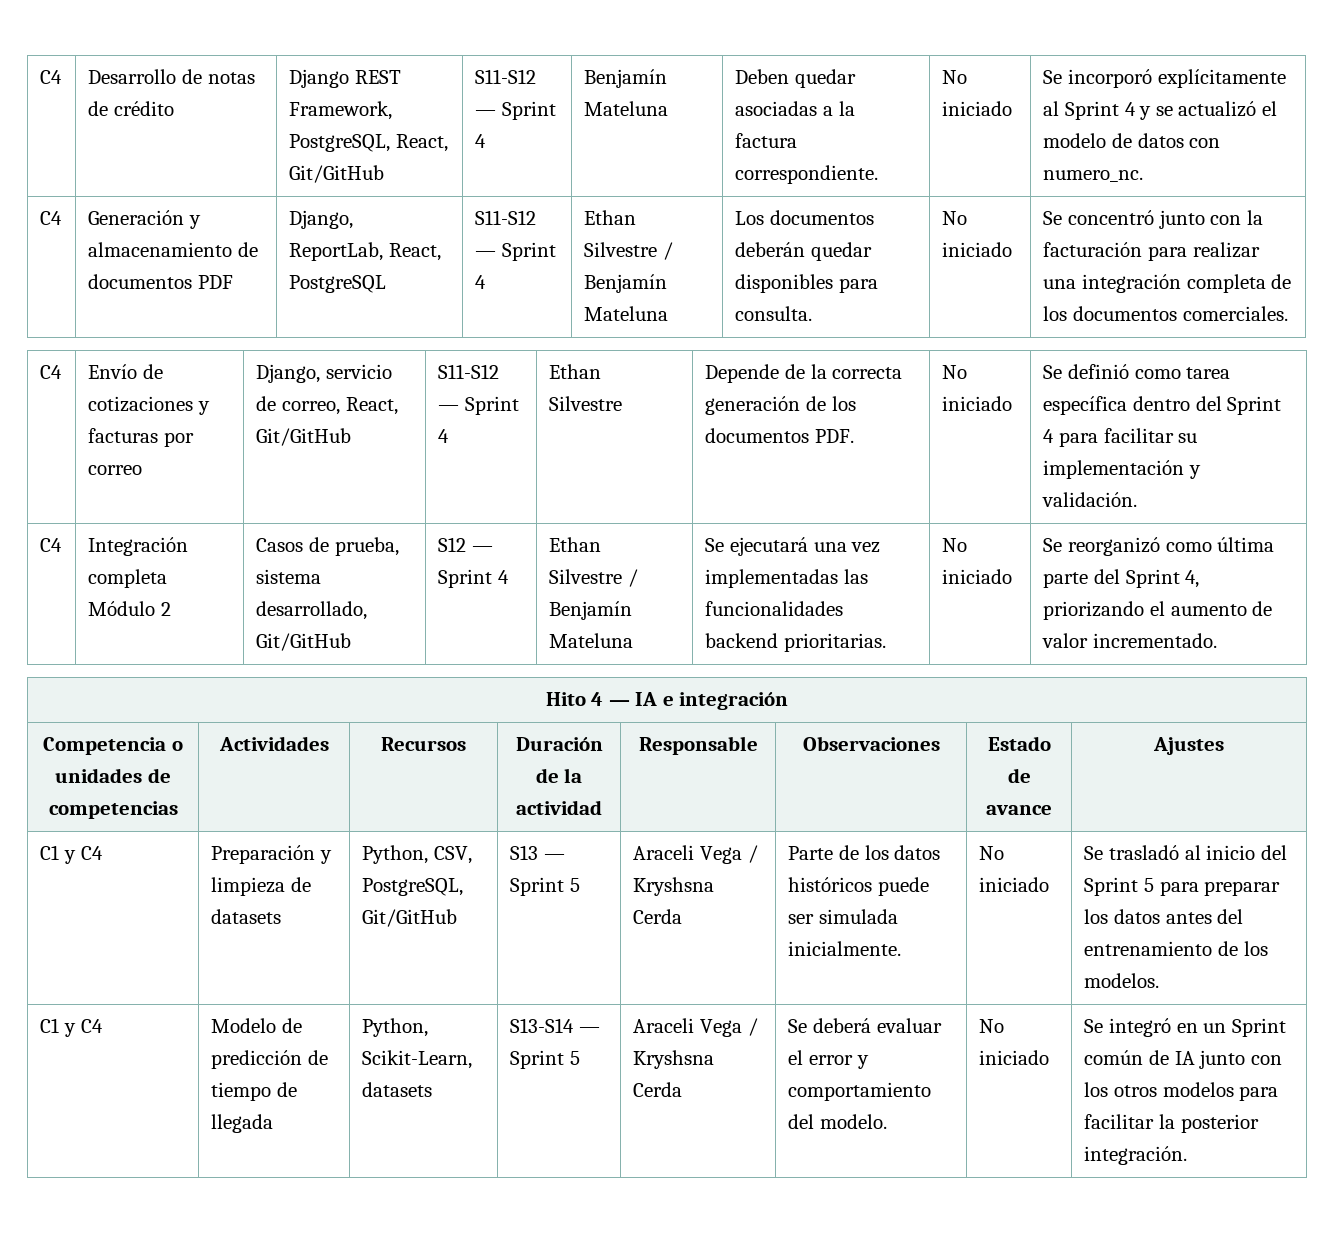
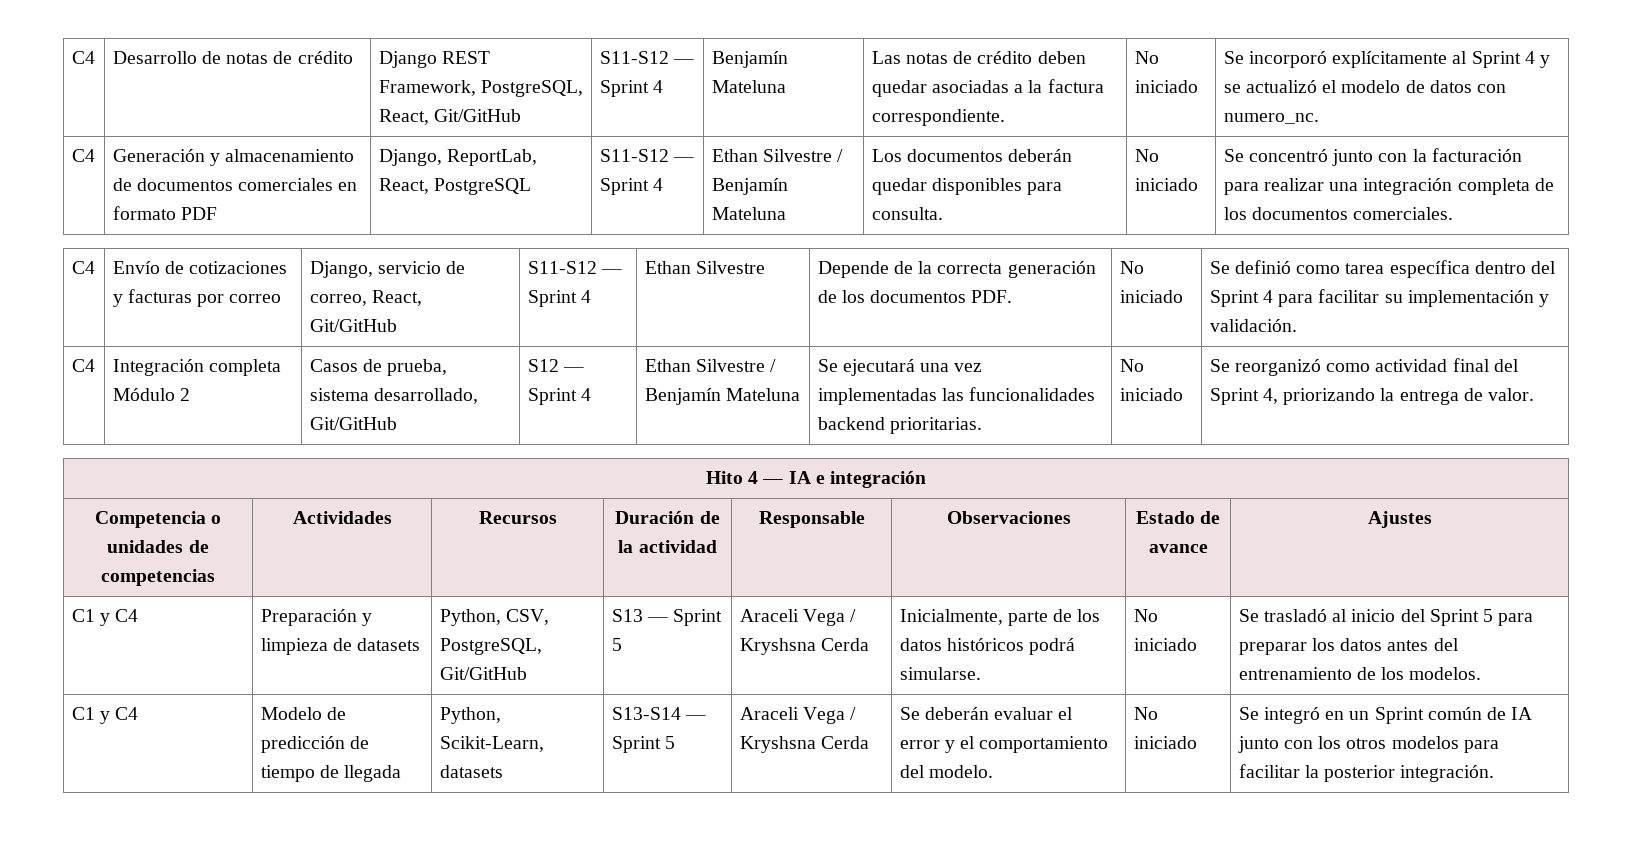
- Deben quedar asociadas a la factura correspondiente.
+ Las notas de crédito deben quedar asociadas a la factura correspondiente.
- Generación y almacenamiento de documentos PDF
+ Generación y almacenamiento de documentos comerciales en formato PDF
- Se reorganizó como última parte del Sprint 4, priorizando el aumento de valor incrementado.
+ Se reorganizó como actividad final del Sprint 4, priorizando la entrega de valor.
- Parte de los datos históricos puede ser simulada inicialmente.
+ Inicialmente, parte de los datos históricos podrá simularse.
- Se deberá evaluar el error y comportamiento del modelo.
+ Se deberán evaluar el error y el comportamiento del modelo.

